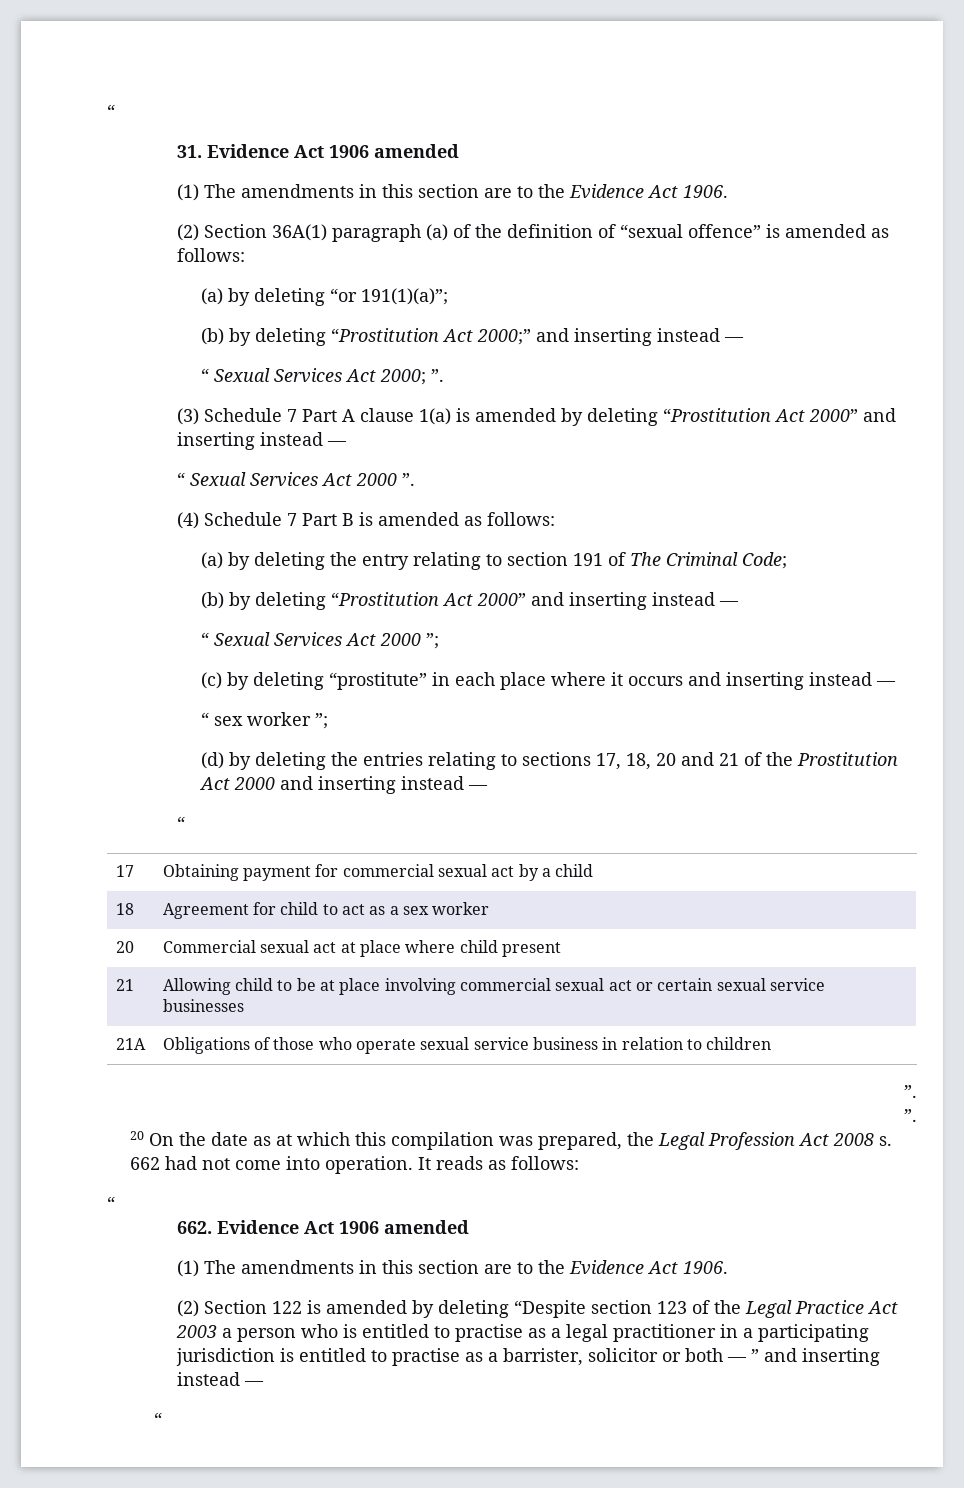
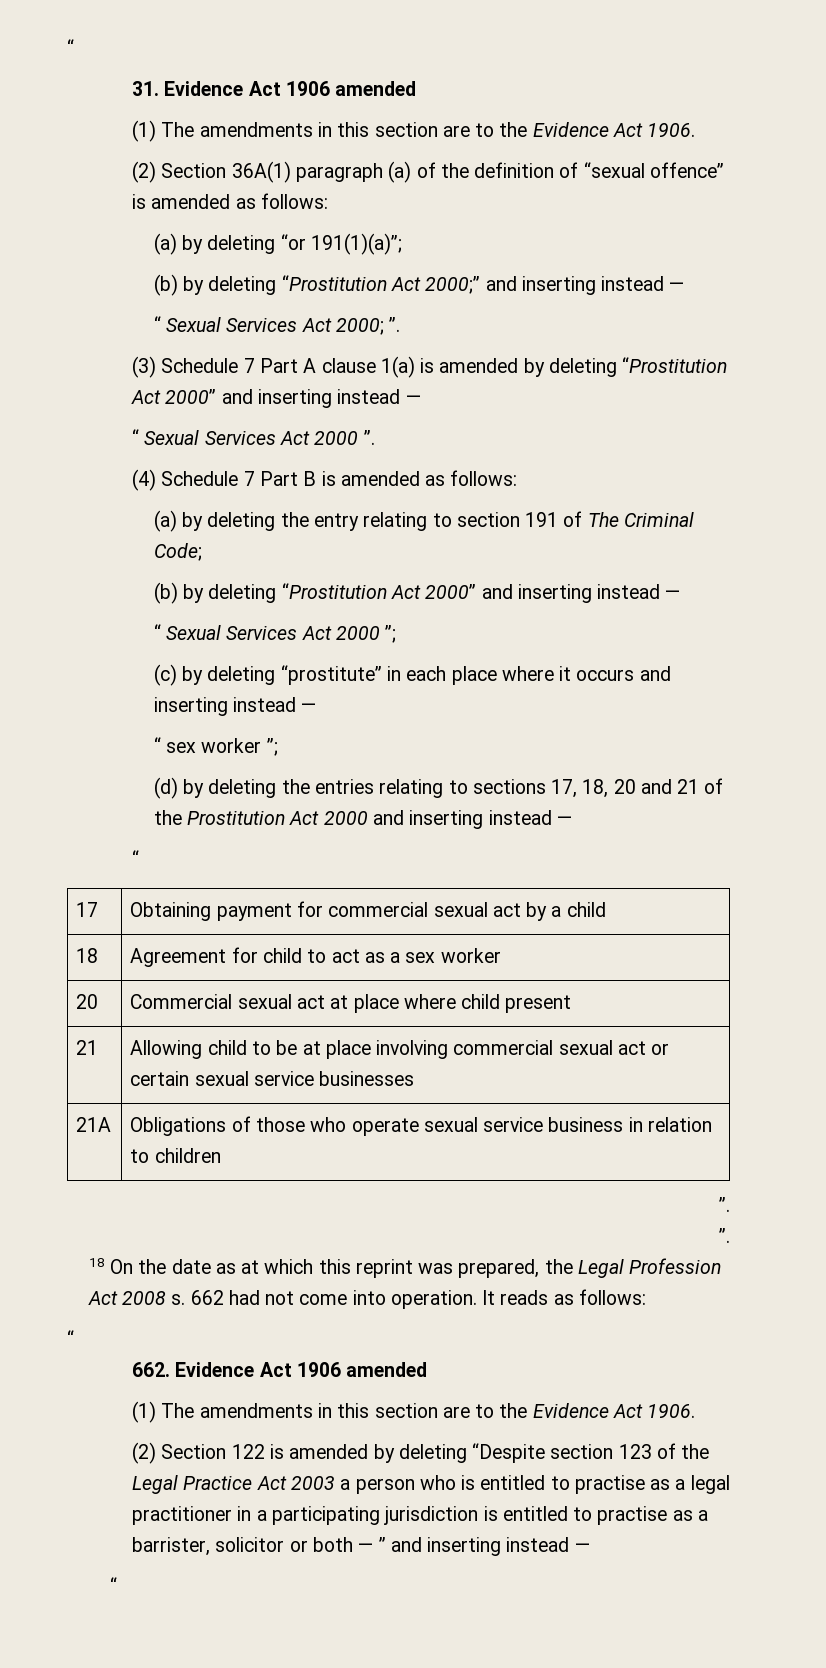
- 20 On the date as at which this compilation was prepared, the Legal Profession Act 2008 s.
+ 18 On the date as at which this reprint was prepared, the Legal Profession Act 2008 s.

